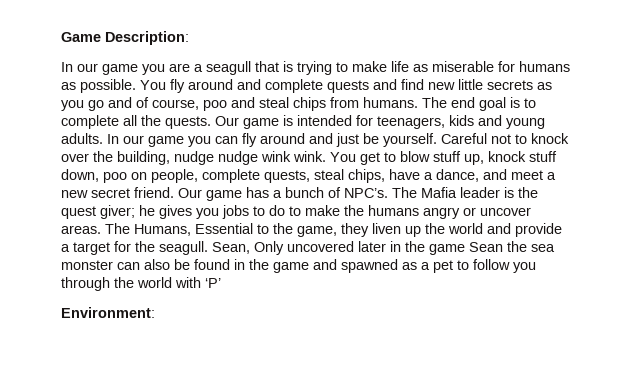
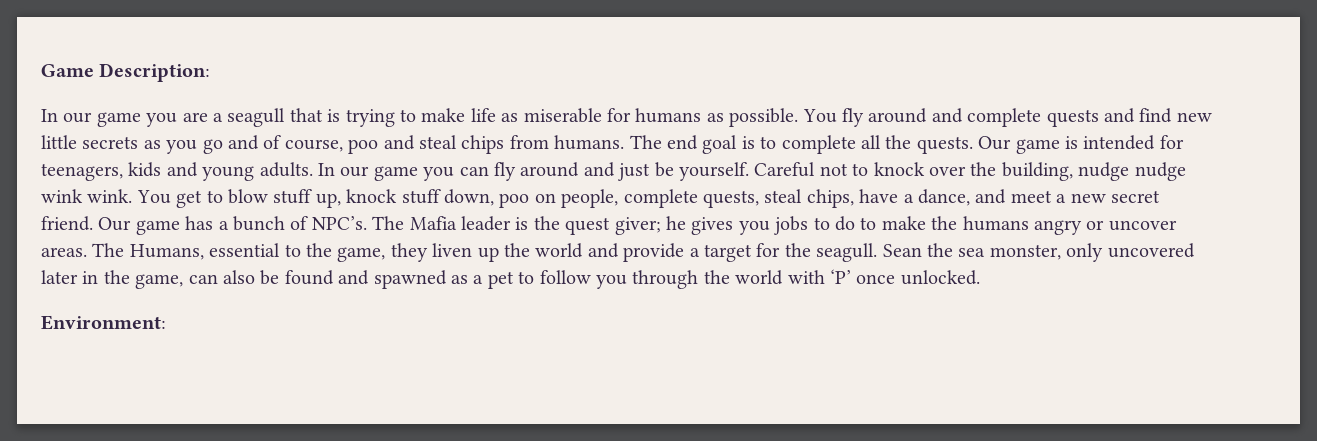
- The Humans, Essential to the game, they liven up the world and provide a target for the seagull.
+ The Humans, essential to the game, they liven up the world and provide a target for the seagull.
- Sean, Only uncovered later in the game Sean the sea monster can also be found in the game and spawned as a pet to follow you through the world with ‘P’
+ Sean the sea monster, only uncovered later in the game, can also be found and spawned as a pet to follow you through the world with ‘P’ once unlocked.

